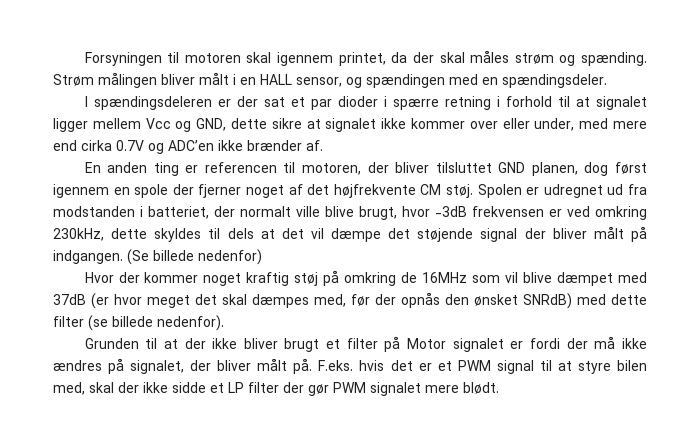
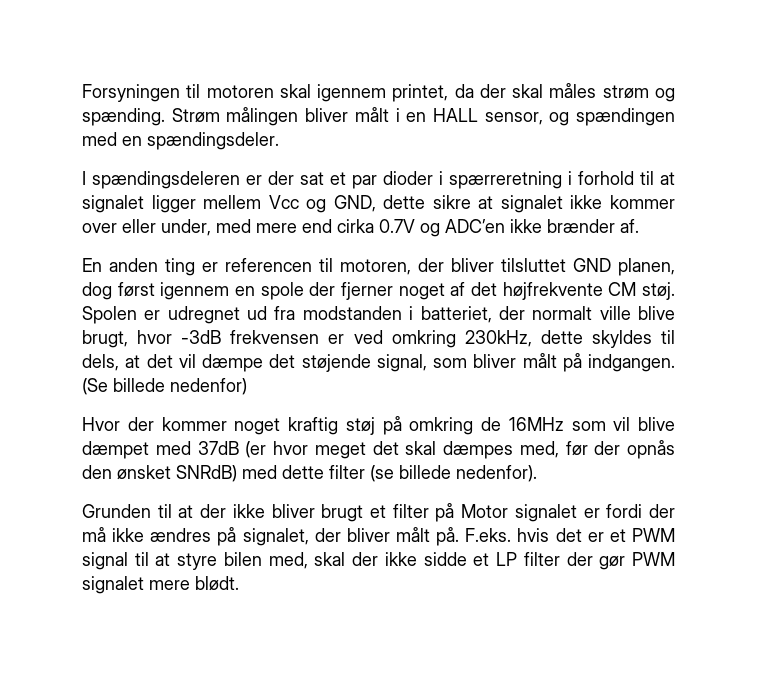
- I spændingsdeleren er der sat et par dioder i spærre retning i forhold til at signalet ligger mellem Vcc og GND, dette sikre at signalet ikke kommer over eller under, med mere end cirka 0.7V og ADC’en ikke brænder af.
+ I spændingsdeleren er der sat et par dioder i spærreretning i forhold til at signalet ligger mellem Vcc og GND, dette sikre at signalet ikke kommer over eller under, med mere end cirka 0.7V og ADC’en ikke brænder af.
- Spolen er udregnet ud fra modstanden i batteriet, der normalt ville blive brugt, hvor -3dB frekvensen er ved omkring 230kHz, dette skyldes til dels at det vil dæmpe det støjende signal der bliver målt på indgangen.
+ Spolen er udregnet ud fra modstanden i batteriet, der normalt ville blive brugt, hvor -3dB frekvensen er ved omkring 230kHz, dette skyldes til dels, at det vil dæmpe det støjende signal, som bliver målt på indgangen.

